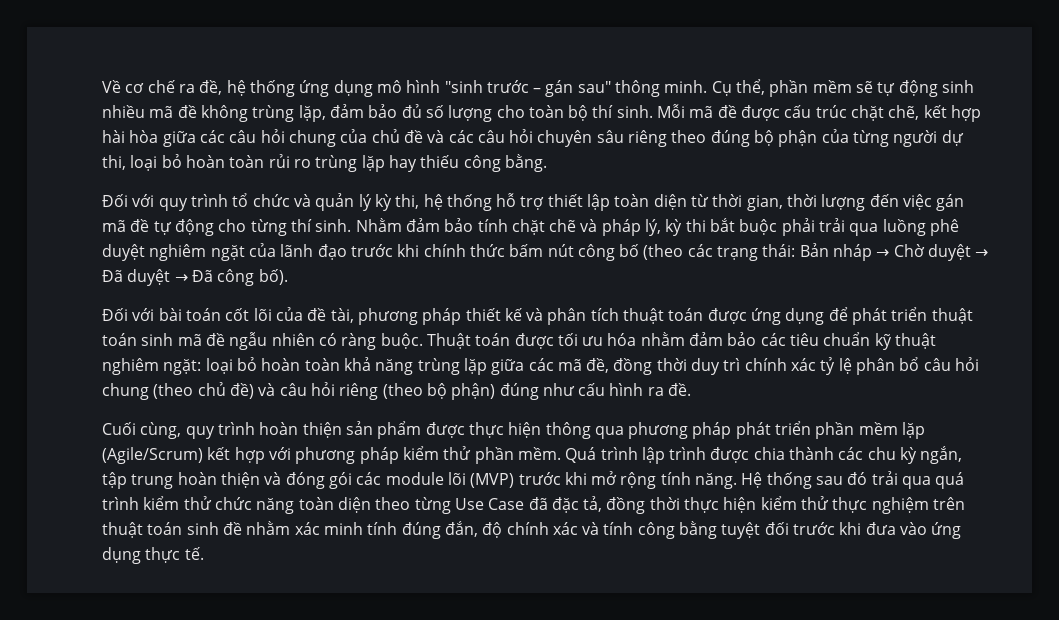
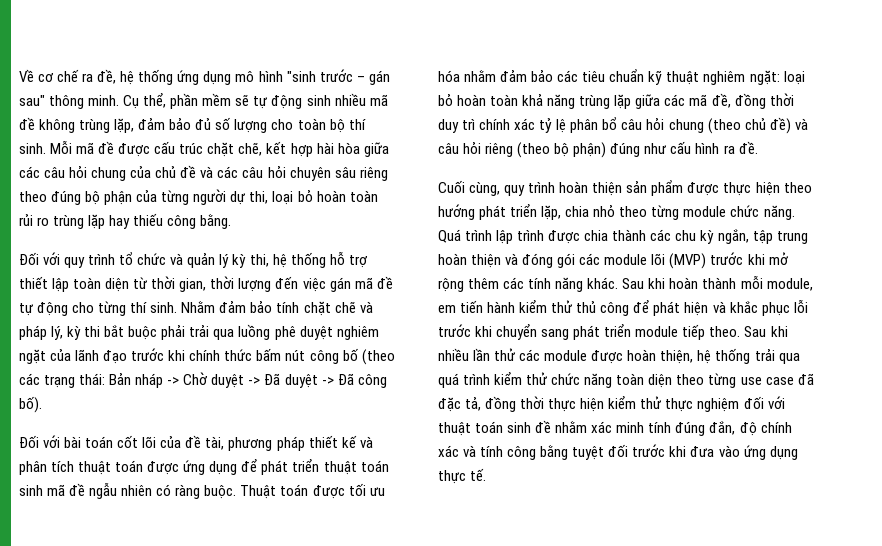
- Nhằm đảm bảo tính chặt chẽ và pháp lý, kỳ thi bắt buộc phải trải qua luồng phê duyệt nghiêm ngặt của lãnh đạo trước khi chính thức bấm nút công bố (theo các trạng thái: Bản nháp → Chờ duyệt → Đã duyệt → Đã công bố).
+ Nhằm đảm bảo tính chặt chẽ và pháp lý, kỳ thi bắt buộc phải trải qua luồng phê duyệt nghiêm ngặt của lãnh đạo trước khi chính thức bấm nút công bố (theo các trạng thái: Bản nháp -> Chờ duyệt -> Đã duyệt -> Đã công bố).
- Cuối cùng, quy trình hoàn thiện sản phẩm được thực hiện thông qua phương pháp phát triển phần mềm lặp (Agile/Scrum) kết hợp với phương pháp kiểm thử phần mềm.
+ Cuối cùng, quy trình hoàn thiện sản phẩm được thực hiện theo hướng phát triển lặp, chia nhỏ theo từng module chức năng.
- Quá trình lập trình được chia thành các chu kỳ ngắn, tập trung hoàn thiện và đóng gói các module lõi (MVP) trước khi mở rộng tính năng. Hệ thống sau đó trải qua quá trình kiểm thử chức năng toàn diện theo từng Use Case đã đặc tả, đồng thời thực hiện kiểm thử thực nghiệm trên thuật toán sinh đề nhằm xác minh tính đúng đắn, độ chính xác và tính công bằng tuyệt đối trước khi đưa vào ứng dụng thực tế.
+ Quá trình lập trình được chia thành các chu kỳ ngắn, tập trung hoàn thiện và đóng gói các module lõi (MVP) trước khi mở rộng thêm các tính năng khác. Sau khi hoàn thành mỗi module, em tiến hành kiểm thử thủ công để phát hiện và khắc phục lỗi trước khi chuyển sang phát triển module tiếp theo. Sau khi nhiều lần thử các module được hoàn thiện, hệ thống trải qua quá trình kiểm thử chức năng toàn diện theo từng use case đã đặc tả, đồng thời thực hiện kiểm thử thực nghiệm đối với thuật toán sinh đề nhằm xác minh tính đúng đắn, độ chính xác và tính công bằng tuyệt đối trước khi đưa vào ứng dụng thực tế.

